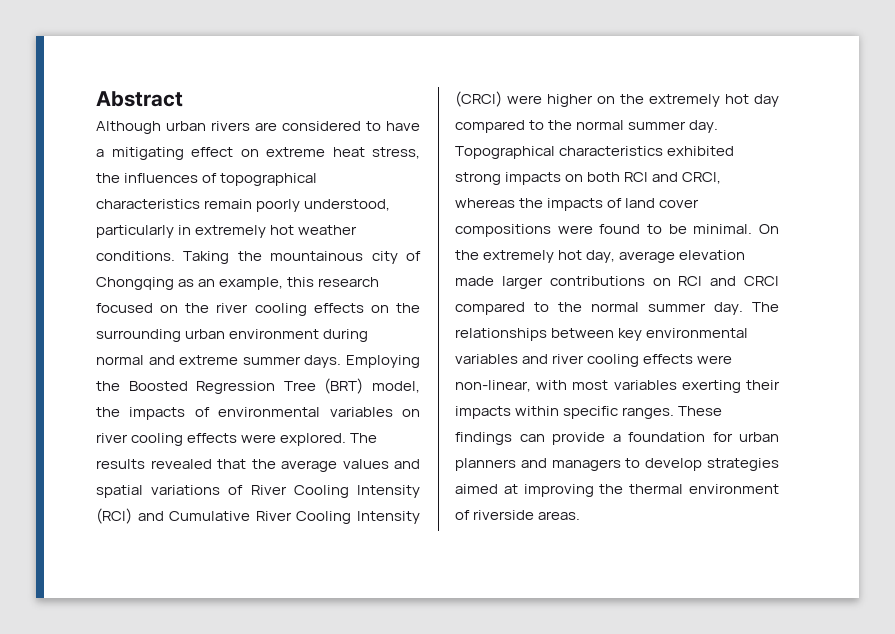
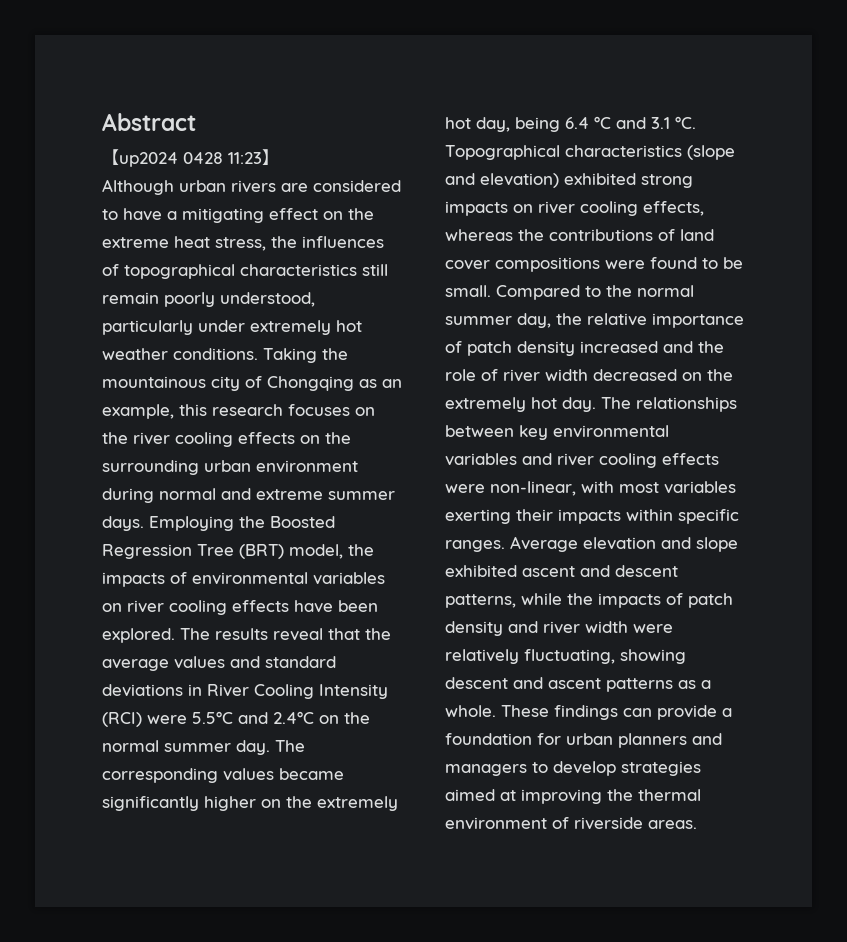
+ 【up2024 0428 11:23】
- Although urban rivers are considered to have a mitigating effect on extreme heat stress, the influences of topographical characteristics remain poorly understood, particularly in extremely hot weather conditions.
+ Although urban rivers are considered to have a mitigating effect on the extreme heat stress, the influences of topographical characteristics still remain poorly understood, particularly under extremely hot weather conditions.
- Taking the mountainous city of Chongqing as an example, this research focused on the river cooling effects on the surrounding urban environment during normal and extreme summer days.
+ Taking the mountainous city of Chongqing as an example, this research focuses on the river cooling effects on the surrounding urban environment during normal and extreme summer days.
- Employing the Boosted Regression Tree (BRT) model, the impacts of environmental variables on river cooling effects were explored.
+ Employing the Boosted Regression Tree (BRT) model, the impacts of environmental variables on river cooling effects have been explored.
- The results revealed that the average values and spatial variations of River Cooling Intensity (RCI) and Cumulative River Cooling Intensity (CRCI) were higher on the extremely hot day compared to the normal summer day. Topographical characteristics exhibited strong impacts on both RCI and CRCI, whereas the impacts of land cover compositions were found to be minimal. On the extremely hot day, average elevation made larger contributions on RCI and CRCI compared to the normal summer day.
+ The results reveal that the average values and standard deviations in River Cooling Intensity (RCI) were 5.5°C and 2.4°C on the normal summer day. The corresponding values became significantly higher on the extremely hot day, being 6.4 °C and 3.1 °C. Topographical characteristics (slope and elevation) exhibited strong impacts on river cooling effects, whereas the contributions of land cover compositions were found to be small. Compared to the normal summer day, the relative importance of patch density increased and the role of river width decreased on the extremely hot day.
+ Average elevation and slope exhibited ascent and descent patterns, while the impacts of patch density and river width were relatively fluctuating, showing descent and ascent patterns as a whole.

